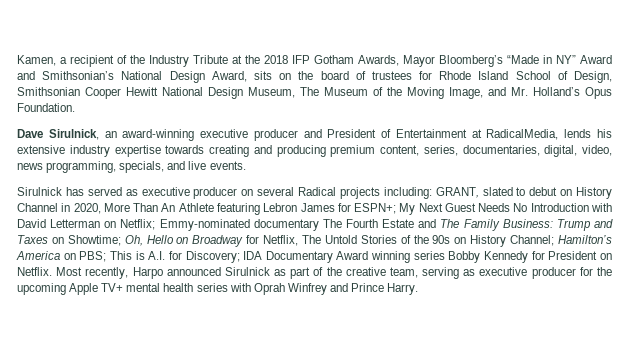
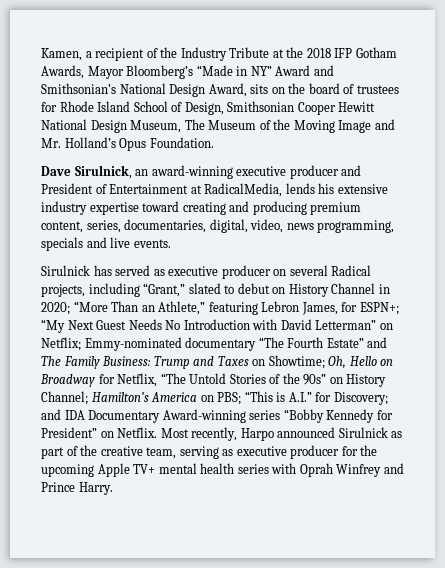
- Kamen, a recipient of the Industry Tribute at the 2018 IFP Gotham Awards, Mayor Bloomberg’s “Made in NY” Award and Smithsonian’s National Design Award, sits on the board of trustees for Rhode Island School of Design, Smithsonian Cooper Hewitt National Design Museum, The Museum of the Moving Image, and Mr. Holland’s Opus Foundation.
+ Kamen, a recipient of the Industry Tribute at the 2018 IFP Gotham Awards, Mayor Bloomberg’s “Made in NY” Award and Smithsonian’s National Design Award, sits on the board of trustees for Rhode Island School of Design, Smithsonian Cooper Hewitt National Design Museum, The Museum of the Moving Image and Mr. Holland’s Opus Foundation.
- Dave Sirulnick, an award-winning executive producer and President of Entertainment at RadicalMedia, lends his extensive industry expertise towards creating and producing premium content, series, documentaries, digital, video, news programming, specials, and live events.
+ Dave Sirulnick, an award-winning executive producer and President of Entertainment at RadicalMedia, lends his extensive industry expertise toward creating and producing premium content, series, documentaries, digital, video, news programming, specials and live events.
- Sirulnick has served as executive producer on several Radical projects including: GRANT, slated to debut on History Channel in 2020, More Than An Athlete featuring Lebron James for ESPN+;
+ Sirulnick has served as executive producer on several Radical projects, including “Grant,” slated to debut on History Channel in 2020; “More Than an Athlete,” featuring Lebron James, for ESPN+;
- My Next Guest Needs No Introduction with David Letterman on Netflix;
+ “My Next Guest Needs No Introduction with David Letterman” on Netflix;
- Emmy-nominated documentary The Fourth Estate and The Family Business:
+ Emmy-nominated documentary “The Fourth Estate” and The Family Business:
- Oh, Hello on Broadway for Netflix, The Untold Stories of the 90s on History Channel;
+ Oh, Hello on Broadway for Netflix, “The Untold Stories of the 90s” on History Channel;
- This is A.I. for Discovery;
+ “This is A.I.” for Discovery;
- IDA Documentary Award winning series Bobby Kennedy for President on Netflix.
+ and IDA Documentary Award-winning series “Bobby Kennedy for President” on Netflix.

